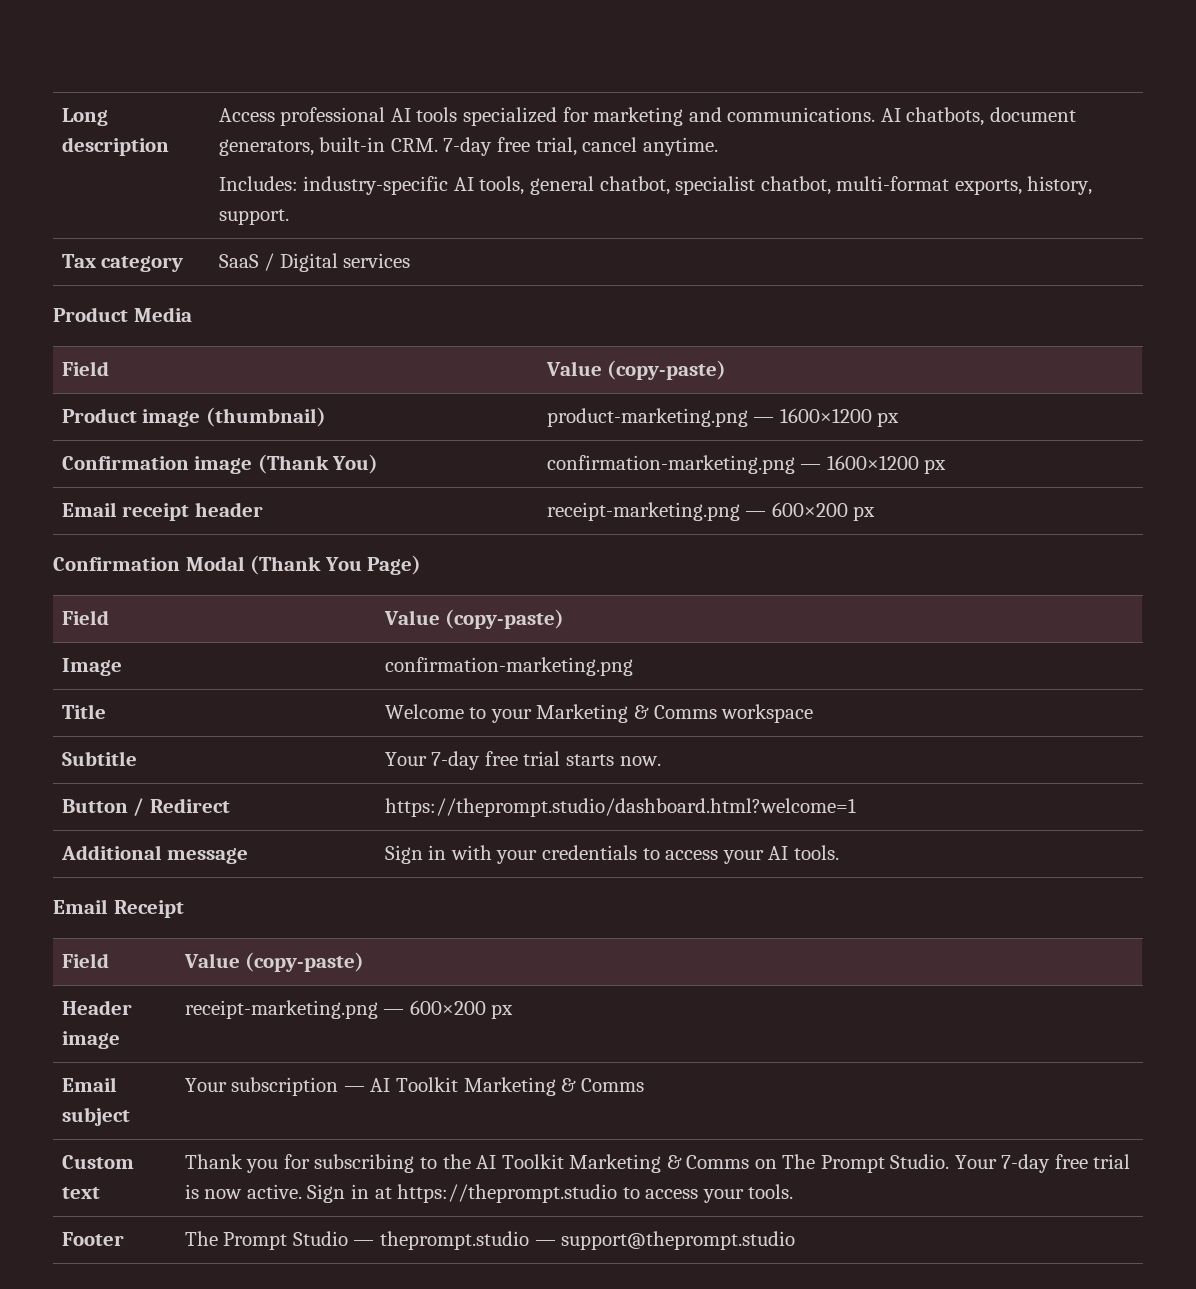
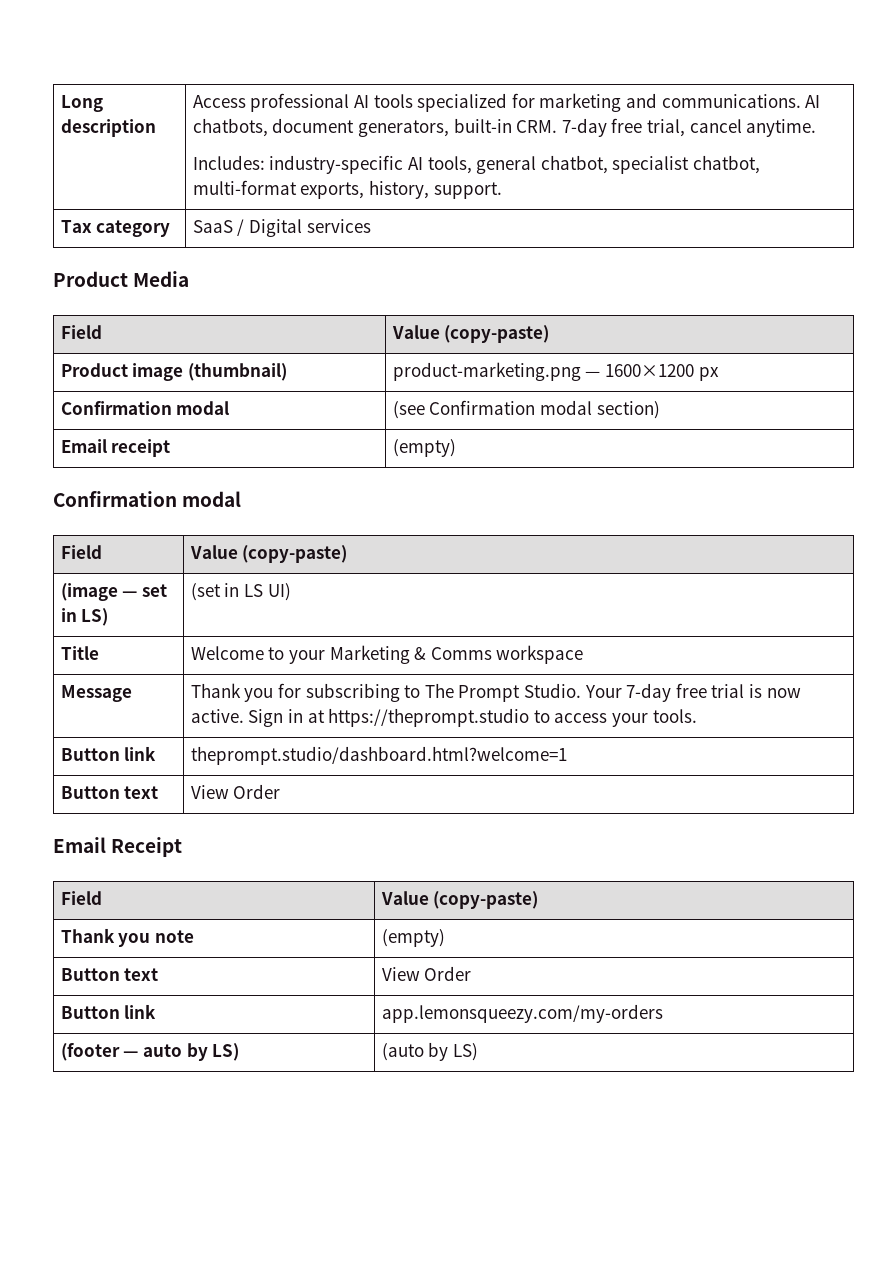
- Confirmation image (Thank You) | confirmation-marketing.png — 1600×1200 px
- Email receipt header | receipt-marketing.png — 600×200 px
- Confirmation Modal (Thank You Page)
+ Confirmation modal | (see Confirmation modal section)
+ Email receipt | (empty)
+ Confirmation modal
  Field | Value (copy-paste)
- Image | confirmation-marketing.png
+ (image — set in LS) | (set in LS UI)
- Subtitle | Your 7-day free trial starts now.
- Button / Redirect | https://theprompt.studio/dashboard.html?welcome=1
- Additional message | Sign in with your credentials to access your AI tools.
- Email Receipt
- Field | Value (copy-paste)
- Header image | receipt-marketing.png — 600×200 px
- Email subject | Your subscription — AI Toolkit Marketing & Comms
- Custom text | Thank you for subscribing to the AI Toolkit Marketing & Comms on The Prompt Studio. Your 7-day free trial is now active. Sign in at https://theprompt.studio to access your tools.
+ Message | Thank you for subscribing to The Prompt Studio. Your 7-day free trial is now active. Sign in at https://theprompt.studio to access your tools.
- Footer | The Prompt Studio — theprompt.studio — support@theprompt.studio
+ Button link | theprompt.studio/dashboard.html?welcome=1
+ Button text | View Order
+ Email Receipt
+ Field | Value (copy-paste)
+ Thank you note | (empty)
+ Button text | View Order
+ Button link | app.lemonsqueezy.com/my-orders
+ (footer — auto by LS) | (auto by LS)

